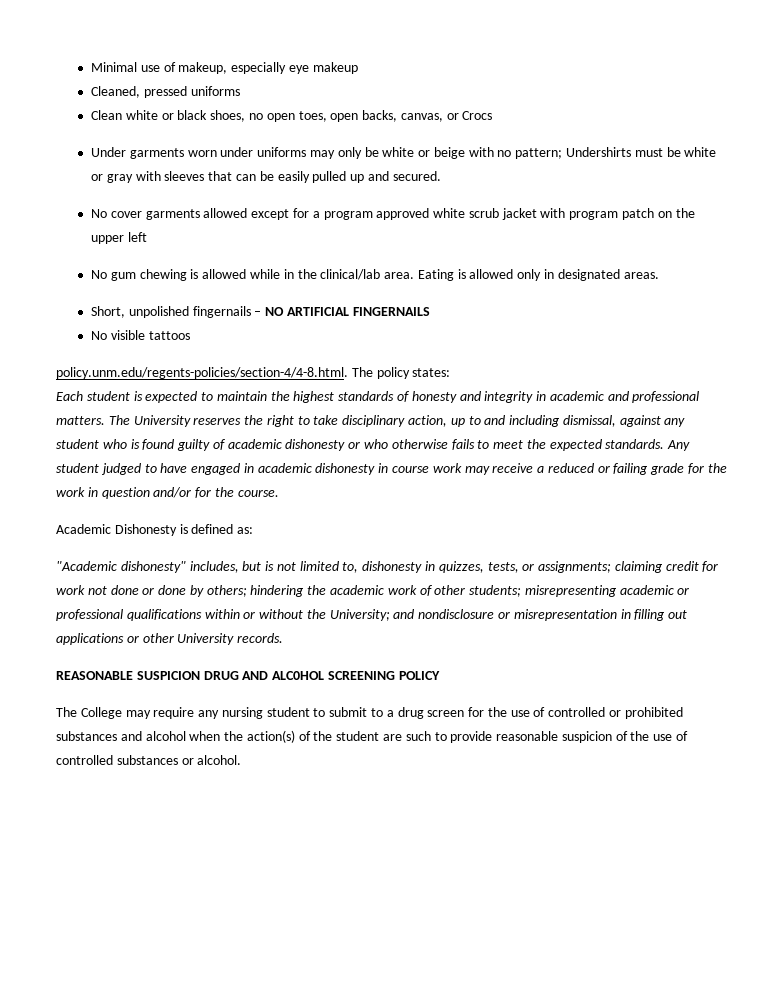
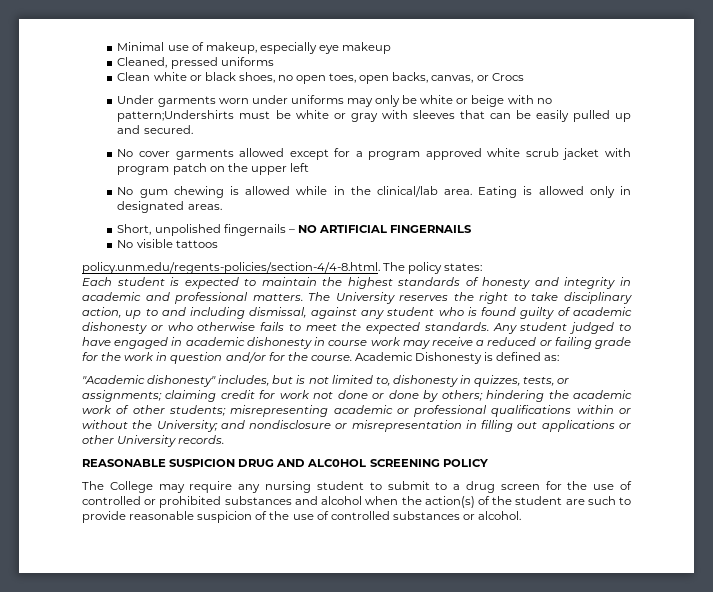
- Under garments worn under uniforms may only be white or beige with no pattern; Undershirts must be white or gray with sleeves that can be easily pulled up and secured.
+ Under garments worn under uniforms may only be white or beige with no pattern;Undershirts must be white or gray with sleeves that can be easily pulled up and secured.
- Any student judged to have engaged in academic dishonesty in course work may receive a reduced or failing grade for the work in question and/or for the course.
- Academic Dishonesty is defined as:
+ Any student judged to have engaged in academic dishonesty in course work may receive a reduced or failing grade for the work in question and/or for the course. Academic Dishonesty is defined as:

